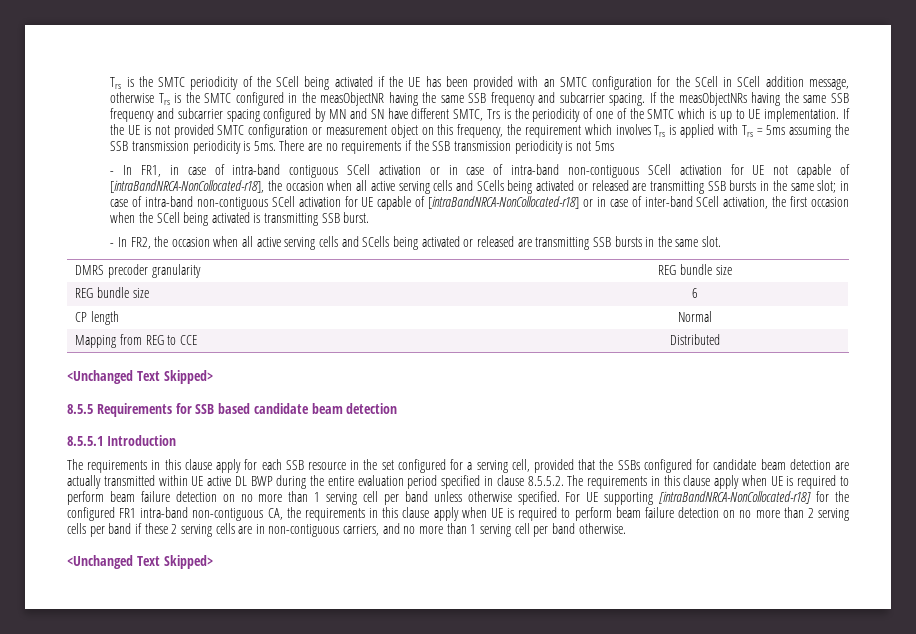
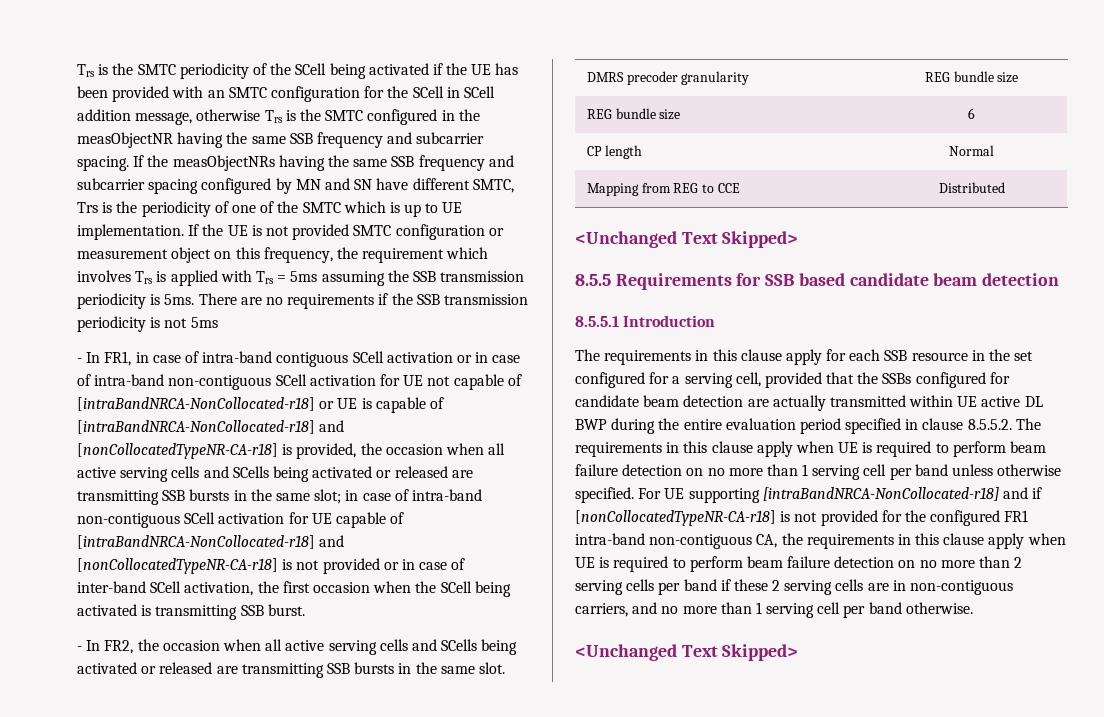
- - In FR1, in case of intra-band contiguous SCell activation or in case of intra-band non-contiguous SCell activation for UE not capable of [intraBandNRCA-NonCollocated-r18], the occasion when all active serving cells and SCells being activated or released are transmitting SSB bursts in the same slot;
+ - In FR1, in case of intra-band contiguous SCell activation or in case of intra-band non-contiguous SCell activation for UE not capable of [intraBandNRCA-NonCollocated-r18] or UE is capable of [intraBandNRCA-NonCollocated-r18] and [nonCollocatedTypeNR-CA-r18] is provided, the occasion when all active serving cells and SCells being activated or released are transmitting SSB bursts in the same slot;
- in case of intra-band non-contiguous SCell activation for UE capable of [intraBandNRCA-NonCollocated-r18] or in case of inter-band SCell activation, the first occasion when the SCell being activated is transmitting SSB burst.
+ in case of intra-band non-contiguous SCell activation for UE capable of [intraBandNRCA-NonCollocated-r18] and [nonCollocatedTypeNR-CA-r18] is not provided or in case of inter-band SCell activation, the first occasion when the SCell being activated is transmitting SSB burst.
- For UE supporting [intraBandNRCA-NonCollocated-r18] for the configured FR1 intra-band non-contiguous CA, the requirements in this clause apply when UE is required to perform beam failure detection on no more than 2 serving cells per band if these 2 serving cells are in non-contiguous carriers, and no more than 1 serving cell per band otherwise.
+ For UE supporting [intraBandNRCA-NonCollocated-r18] and if [nonCollocatedTypeNR-CA-r18] is not provided for the configured FR1 intra-band non-contiguous CA, the requirements in this clause apply when UE is required to perform beam failure detection on no more than 2 serving cells per band if these 2 serving cells are in non-contiguous carriers, and no more than 1 serving cell per band otherwise.

